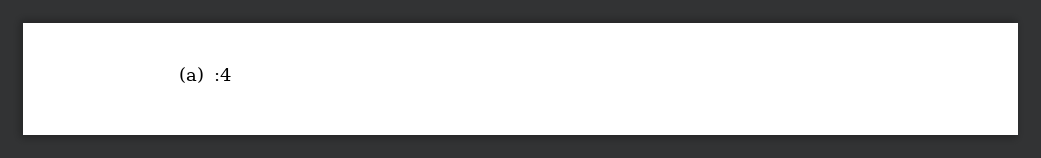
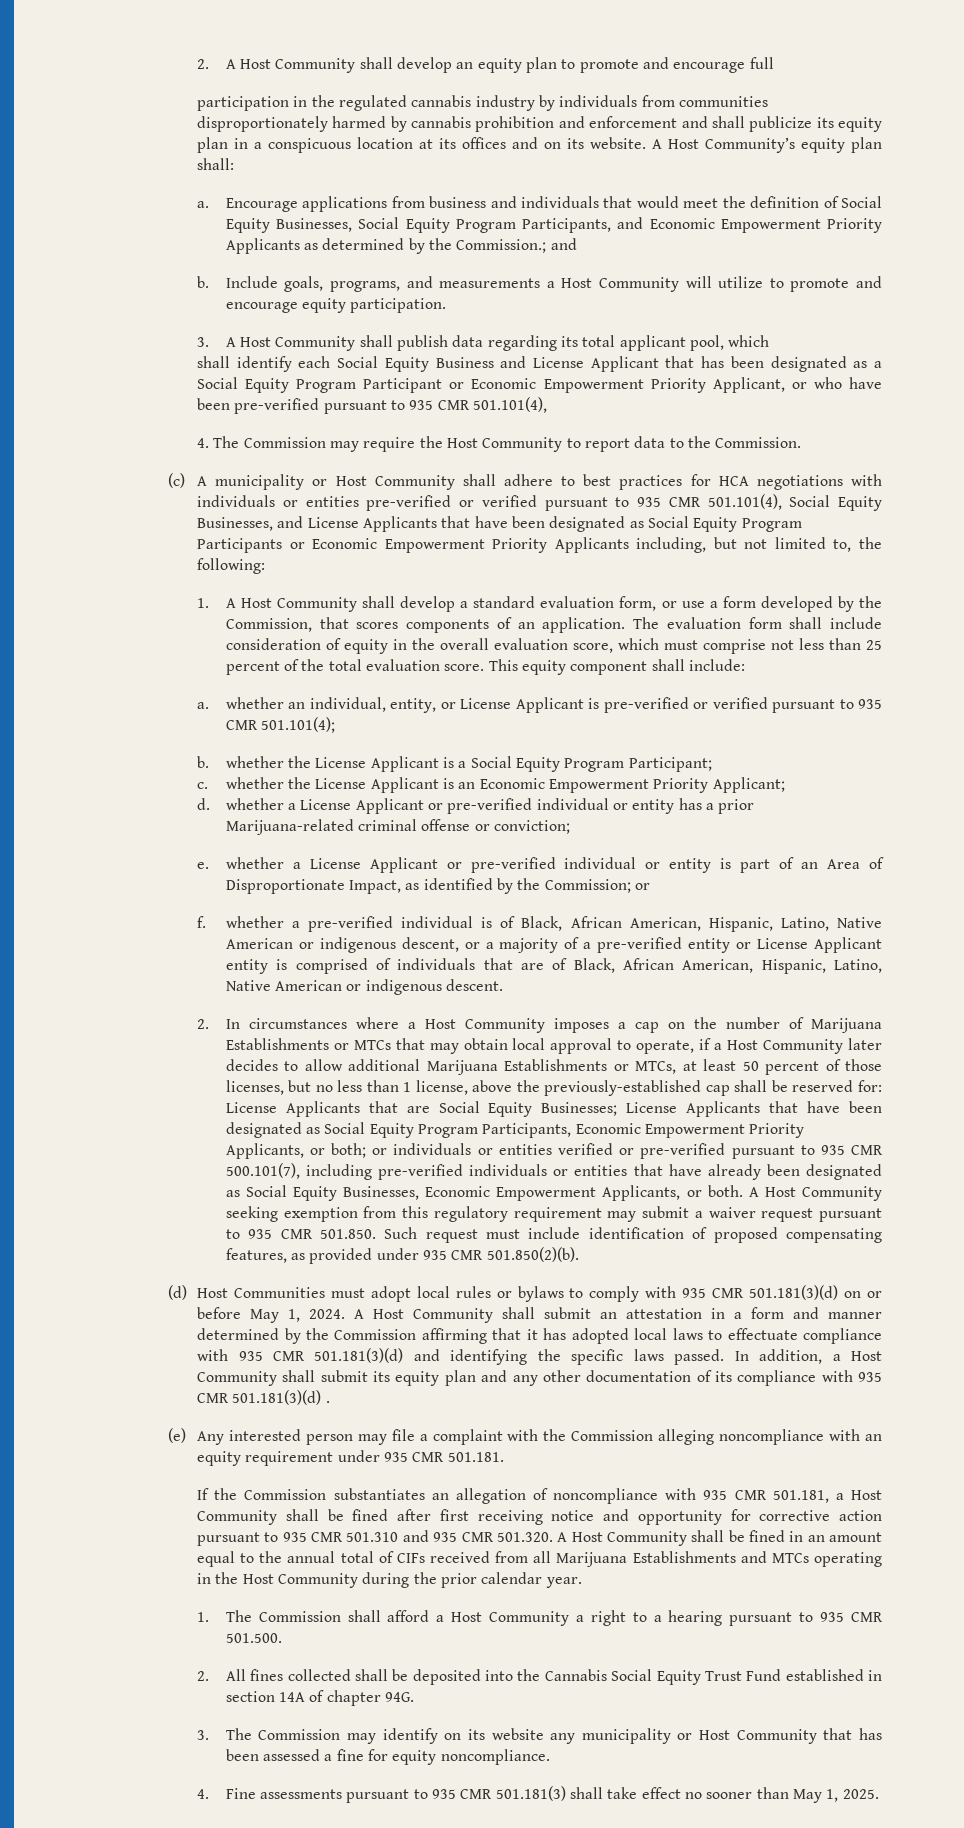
- (a) :4
+ 2. A Host Community shall develop an equity plan to promote and encourage full
+ participation in the regulated cannabis industry by individuals from communities disproportionately harmed by cannabis prohibition and enforcement and shall publicize its equity plan in a conspicuous location at its offices and on its website. A Host Community’s equity plan shall:
+ a. Encourage applications from business and individuals that would meet the definition of Social Equity Businesses, Social Equity Program Participants, and Economic Empowerment Priority Applicants as determined by the Commission.; and
+ b. Include goals, programs, and measurements a Host Community will utilize to promote and encourage equity participation.
+ 3. A Host Community shall publish data regarding its total applicant pool, which
+ shall identify each Social Equity Business and License Applicant that has been designated as a Social Equity Program Participant or Economic Empowerment Priority Applicant, or who have been pre-verified pursuant to 935 CMR 501.101(4),
+ 4. The Commission may require the Host Community to report data to the Commission.
+ (c) A municipality or Host Community shall adhere to best practices for HCA negotiations with individuals or entities pre-verified or verified pursuant to 935 CMR 501.101(4), Social Equity Businesses, and License Applicants that have been designated as Social Equity Program Participants or Economic Empowerment Priority Applicants including, but not limited to, the following:
+ 1. A Host Community shall develop a standard evaluation form, or use a form developed by the Commission, that scores components of an application. The evaluation form shall include consideration of equity in the overall evaluation score, which must comprise not less than 25 percent of the total evaluation score. This equity component shall include:
+ a. whether an individual, entity, or License Applicant is pre-verified or verified pursuant to 935 CMR 501.101(4);
+ b. whether the License Applicant is a Social Equity Program Participant;
+ c. whether the License Applicant is an Economic Empowerment Priority Applicant;
+ d. whether a License Applicant or pre-verified individual or entity has a prior Marijuana-related criminal offense or conviction;
+ e. whether a License Applicant or pre-verified individual or entity is part of an Area of Disproportionate Impact, as identified by the Commission; or
+ f. whether a pre-verified individual is of Black, African American, Hispanic, Latino, Native American or indigenous descent, or a majority of a pre-verified entity or License Applicant entity is comprised of individuals that are of Black, African American, Hispanic, Latino, Native American or indigenous descent.
+ 2. In circumstances where a Host Community imposes a cap on the number of Marijuana Establishments or MTCs that may obtain local approval to operate, if a Host Community later decides to allow additional Marijuana Establishments or MTCs, at least 50 percent of those licenses, but no less than 1 license, above the previously-established cap shall be reserved for: License Applicants that are Social Equity Businesses; License Applicants that have been designated as Social Equity Program Participants, Economic Empowerment Priority Applicants, or both; or individuals or entities verified or pre-verified pursuant to 935 CMR 500.101(7), including pre-verified individuals or entities that have already been designated as Social Equity Businesses, Economic Empowerment Applicants, or both. A Host Community seeking exemption from this regulatory requirement may submit a waiver request pursuant to 935 CMR 501.850. Such request must include identification of proposed compensating features, as provided under 935 CMR 501.850(2)(b).
+ (d) Host Communities must adopt local rules or bylaws to comply with 935 CMR 501.181(3)(d) on or before May 1, 2024. A Host Community shall submit an attestation in a form and manner determined by the Commission affirming that it has adopted local laws to effectuate compliance with 935 CMR 501.181(3)(d) and identifying the specific laws passed. In addition, a Host Community shall submit its equity plan and any other documentation of its compliance with 935 CMR 501.181(3)(d) .
+ (e) Any interested person may file a complaint with the Commission alleging noncompliance with an equity requirement under 935 CMR 501.181.
+ If the Commission substantiates an allegation of noncompliance with 935 CMR 501.181, a Host Community shall be fined after first receiving notice and opportunity for corrective action pursuant to 935 CMR 501.310 and 935 CMR 501.320. A Host Community shall be fined in an amount equal to the annual total of CIFs received from all Marijuana Establishments and MTCs operating in the Host Community during the prior calendar year.
+ 1. The Commission shall afford a Host Community a right to a hearing pursuant to 935 CMR 501.500.
+ 2. All fines collected shall be deposited into the Cannabis Social Equity Trust Fund established in section 14A of chapter 94G.
+ 3. The Commission may identify on its website any municipality or Host Community that has been assessed a fine for equity noncompliance.
+ 4. Fine assessments pursuant to 935 CMR 501.181(3) shall take effect no sooner than May 1, 2025.

